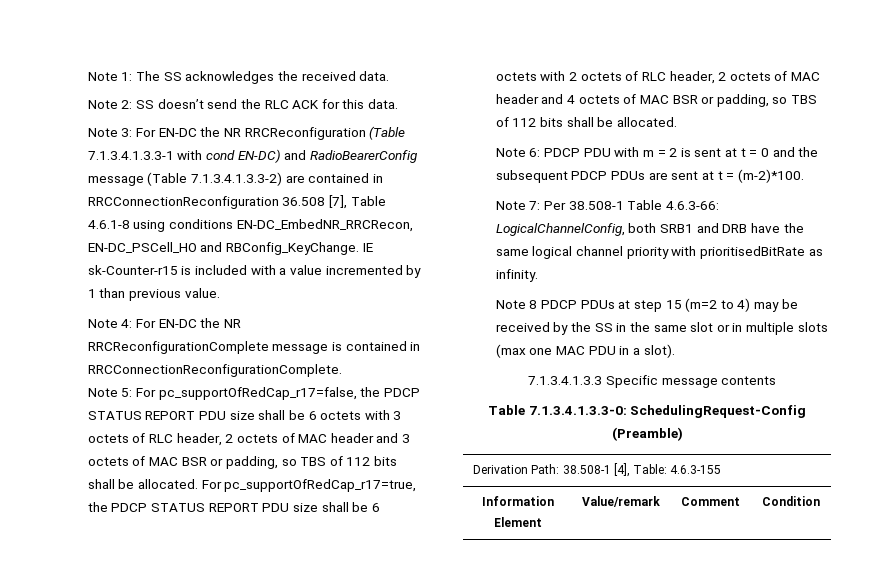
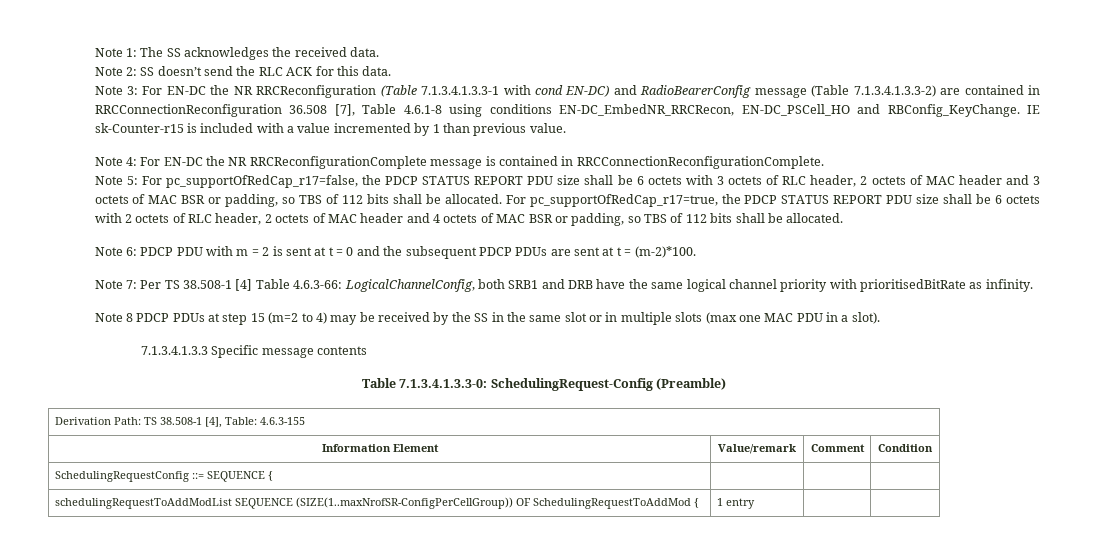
- Note 7: Per 38.508-1 Table 4.6.3-66: LogicalChannelConfig, both SRB1 and DRB have the same logical channel priority with prioritisedBitRate as infinity.
+ Note 7: Per TS 38.508-1 [4] Table 4.6.3-66: LogicalChannelConfig, both SRB1 and DRB have the same logical channel priority with prioritisedBitRate as infinity.
- Derivation Path: 38.508-1 [4], Table: 4.6.3-155
+ Derivation Path: TS 38.508-1 [4], Table: 4.6.3-155
+ SchedulingRequestConfig ::= SEQUENCE { | | |
+ schedulingRequestToAddModList SEQUENCE (SIZE(1..maxNrofSR-ConfigPerCellGroup)) OF SchedulingRequestToAddMod { | 1 entry | |

